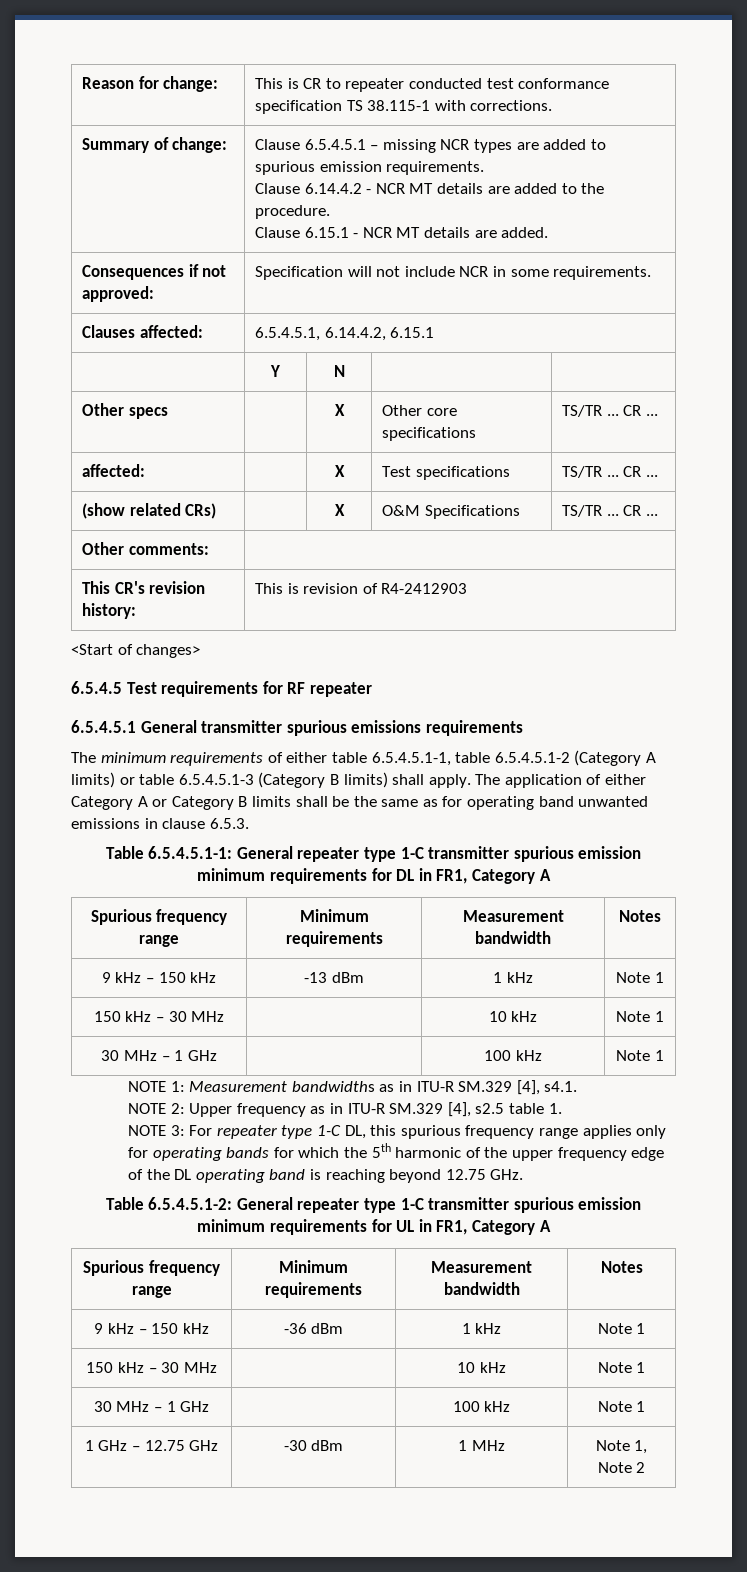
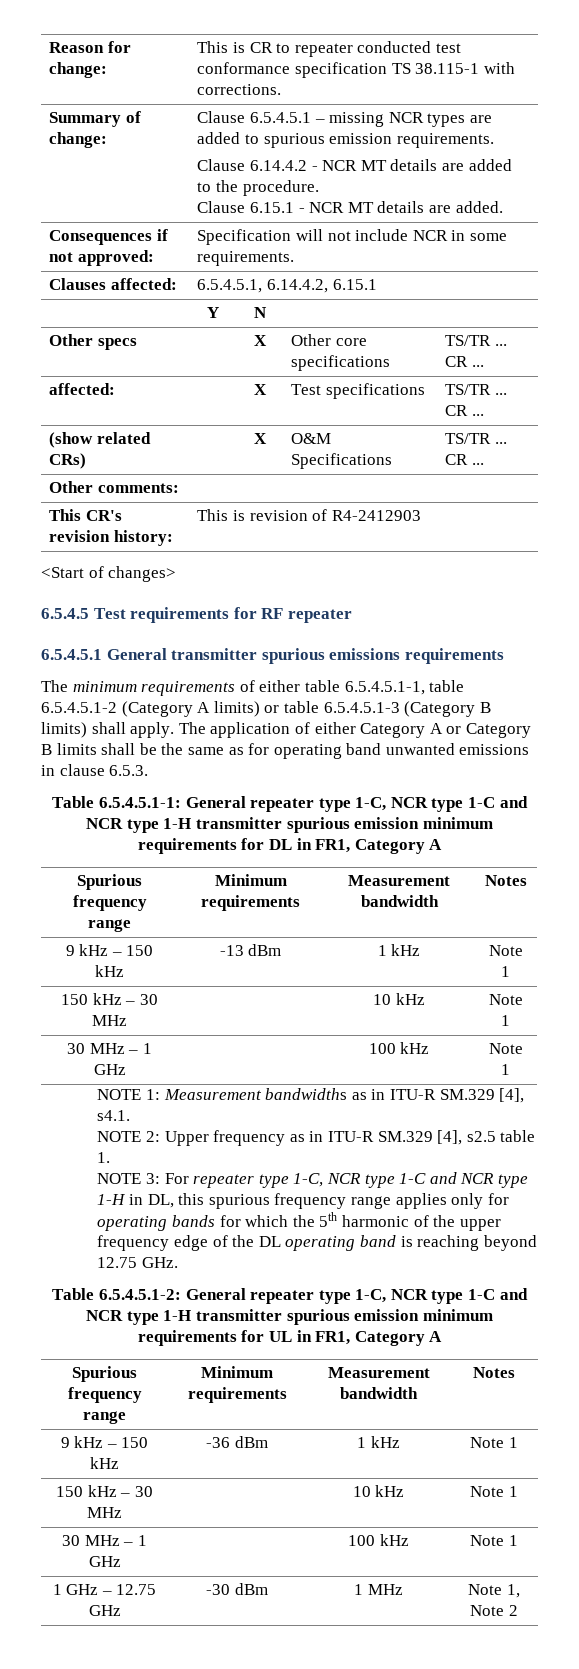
- Table 6.5.4.5.1-1: General repeater type 1-C transmitter spurious emission minimum requirements for DL in FR1, Category A
+ Table 6.5.4.5.1-1: General repeater type 1-C, NCR type 1-C and NCR type 1-H transmitter spurious emission minimum requirements for DL in FR1, Category A
- NOTE 3: For repeater type 1-C DL, this spurious frequency range applies only for operating bands for which the 5th harmonic of the upper frequency edge of the DL operating band is reaching beyond 12.75 GHz.
+ NOTE 3: For repeater type 1-C, NCR type 1-C and NCR type 1-H in DL, this spurious frequency range applies only for operating bands for which the 5th harmonic of the upper frequency edge of the DL operating band is reaching beyond 12.75 GHz.
- Table 6.5.4.5.1-2: General repeater type 1-C transmitter spurious emission minimum requirements for UL in FR1, Category A
+ Table 6.5.4.5.1-2: General repeater type 1-C, NCR type 1-C and NCR type 1-H transmitter spurious emission minimum requirements for UL in FR1, Category A

